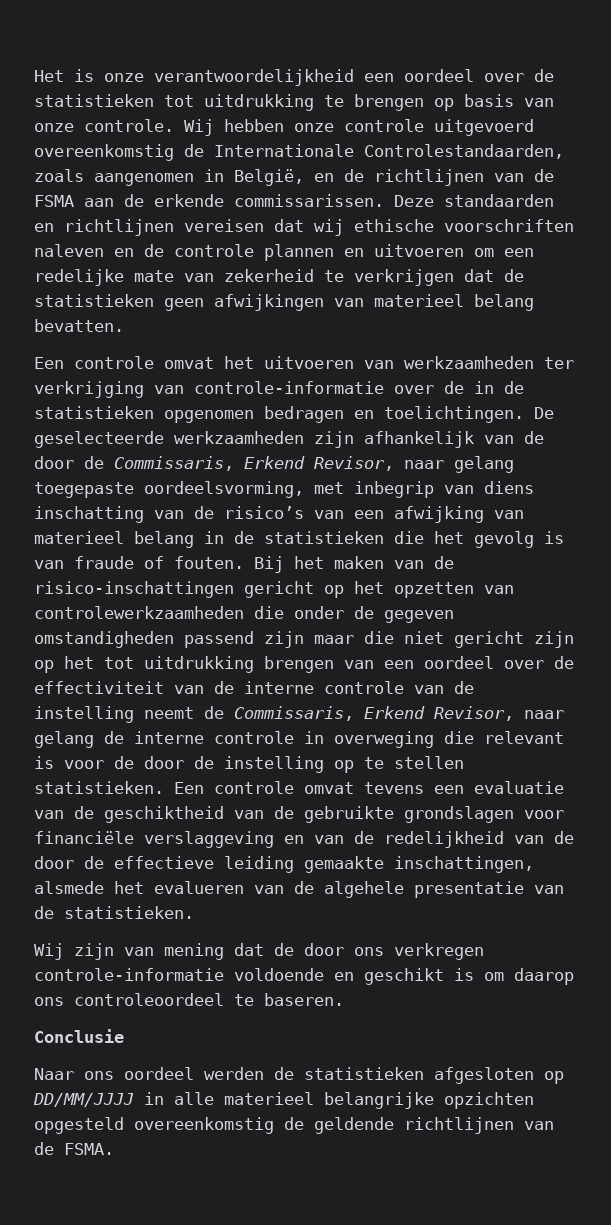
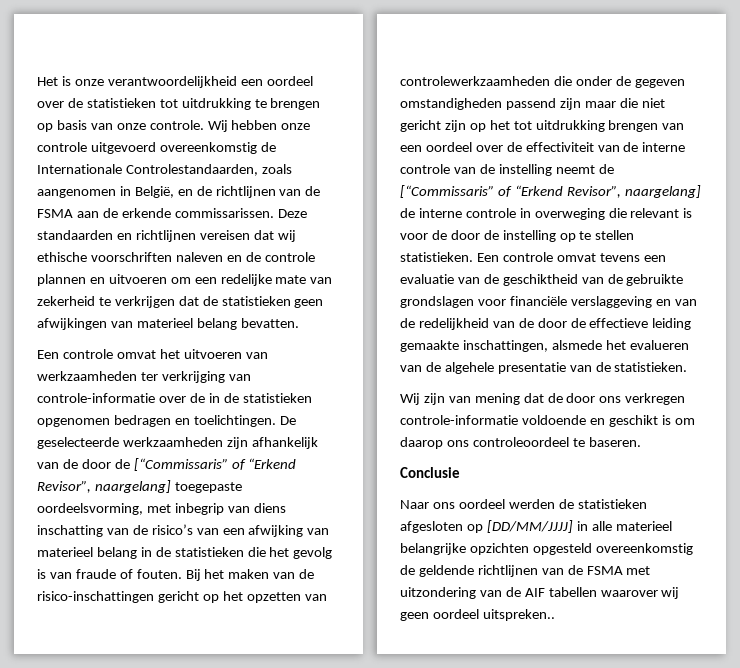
- De geselecteerde werkzaamheden zijn afhankelijk van de door de Commissaris, Erkend Revisor, naar gelang toegepaste oordeelsvorming, met inbegrip van diens inschatting van de risico’s van een afwijking van materieel belang in de statistieken die het gevolg is van fraude of fouten.
+ De geselecteerde werkzaamheden zijn afhankelijk van de door de [“Commissaris” of “Erkend Revisor”, naargelang] toegepaste oordeelsvorming, met inbegrip van diens inschatting van de risico’s van een afwijking van materieel belang in de statistieken die het gevolg is van fraude of fouten.
- Bij het maken van de risico-inschattingen gericht op het opzetten van controlewerkzaamheden die onder de gegeven omstandigheden passend zijn maar die niet gericht zijn op het tot uitdrukking brengen van een oordeel over de effectiviteit van de interne controle van de instelling neemt de Commissaris, Erkend Revisor, naar gelang de interne controle in overweging die relevant is voor de door de instelling op te stellen statistieken.
+ Bij het maken van de risico-inschattingen gericht op het opzetten van controlewerkzaamheden die onder de gegeven omstandigheden passend zijn maar die niet gericht zijn op het tot uitdrukking brengen van een oordeel over de effectiviteit van de interne controle van de instelling neemt de [“Commissaris” of “Erkend Revisor”, naargelang] de interne controle in overweging die relevant is voor de door de instelling op te stellen statistieken.
- Naar ons oordeel werden de statistieken afgesloten op DD/MM/JJJJ in alle materieel belangrijke opzichten opgesteld overeenkomstig de geldende richtlijnen van de FSMA.
+ Naar ons oordeel werden de statistieken afgesloten op [DD/MM/JJJJ] in alle materieel belangrijke opzichten opgesteld overeenkomstig de geldende richtlijnen van de FSMA met uitzondering van de AIF tabellen waarover wij geen oordeel uitspreken..

